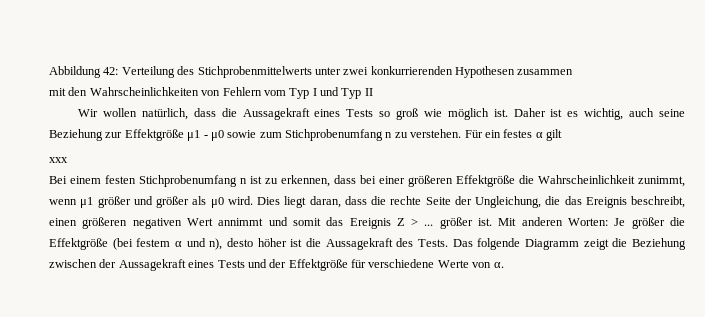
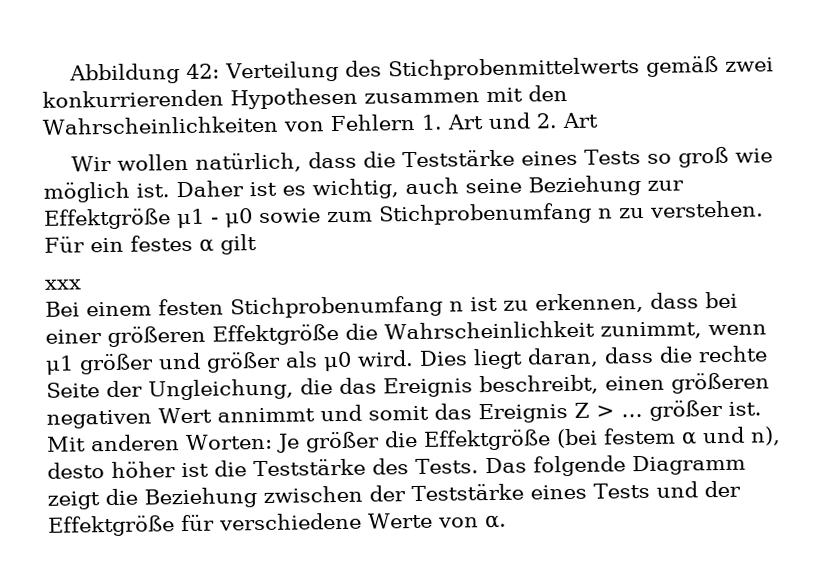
- Abbildung 42: Verteilung des Stichprobenmittelwerts unter zwei konkurrierenden Hypothesen zusammen
- mit den Wahrscheinlichkeiten von Fehlern vom Typ I und Typ II
+ Abbildung 42: Verteilung des Stichprobenmittelwerts gemäß zwei konkurrierenden Hypothesen zusammen mit den Wahrscheinlichkeiten von Fehlern 1. Art und 2. Art
- Wir wollen natürlich, dass die Aussagekraft eines Tests so groß wie möglich ist.
+ Wir wollen natürlich, dass die Teststärke eines Tests so groß wie möglich ist.
- Mit anderen Worten: Je größer die Effektgröße (bei festem α und n), desto höher ist die Aussagekraft des Tests.
+ Mit anderen Worten: Je größer die Effektgröße (bei festem α und n), desto höher ist die Teststärke des Tests.
- Das folgende Diagramm zeigt die Beziehung zwischen der Aussagekraft eines Tests und der Effektgröße für verschiedene Werte von α.
+ Das folgende Diagramm zeigt die Beziehung zwischen der Teststärke eines Tests und der Effektgröße für verschiedene Werte von α.

